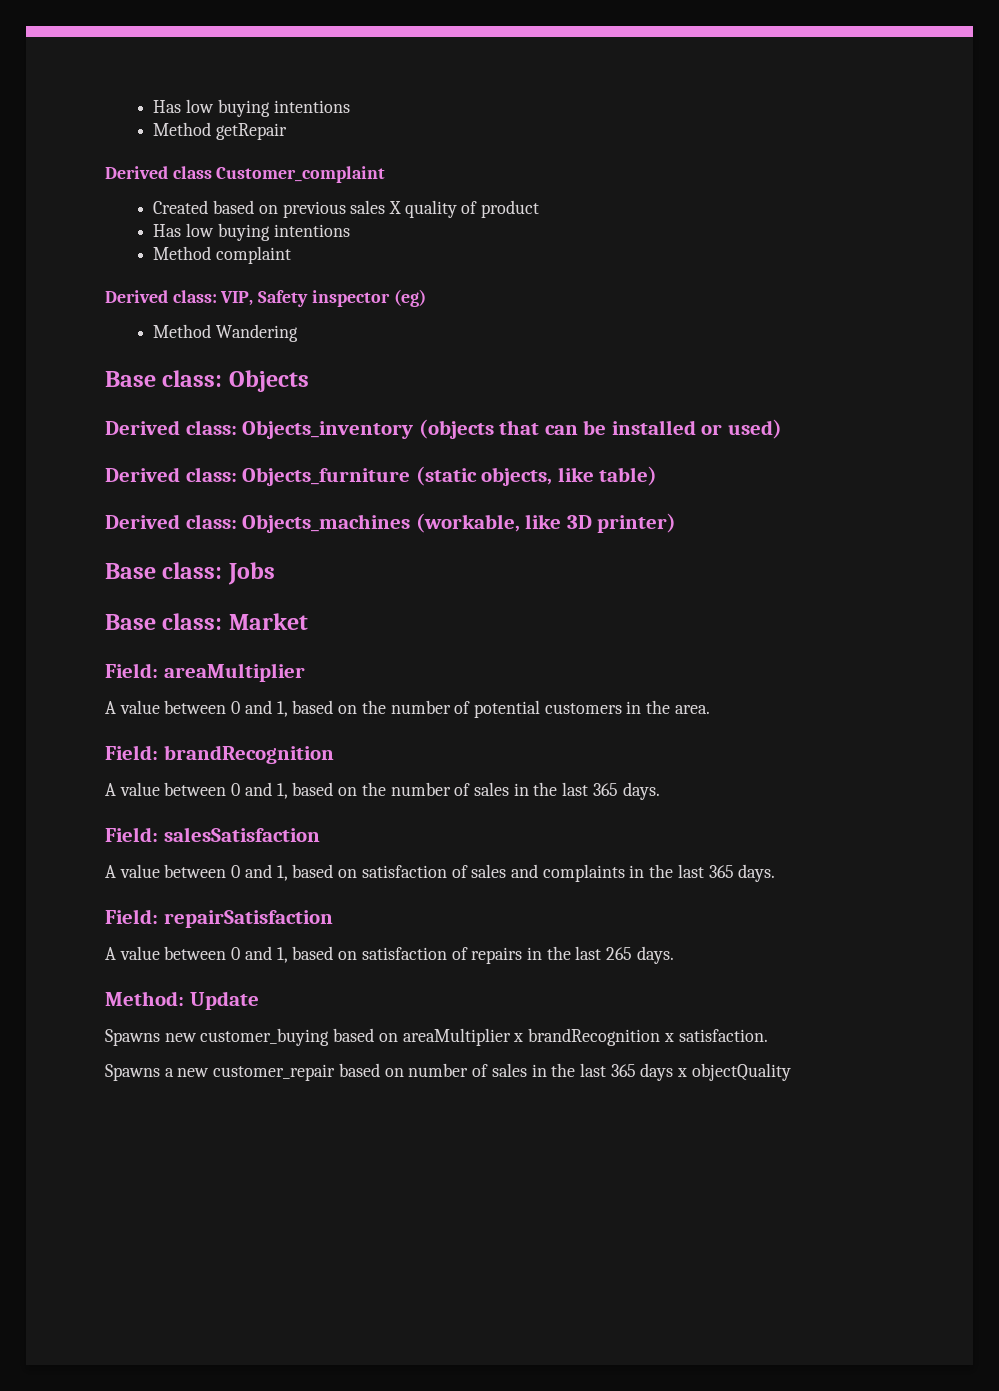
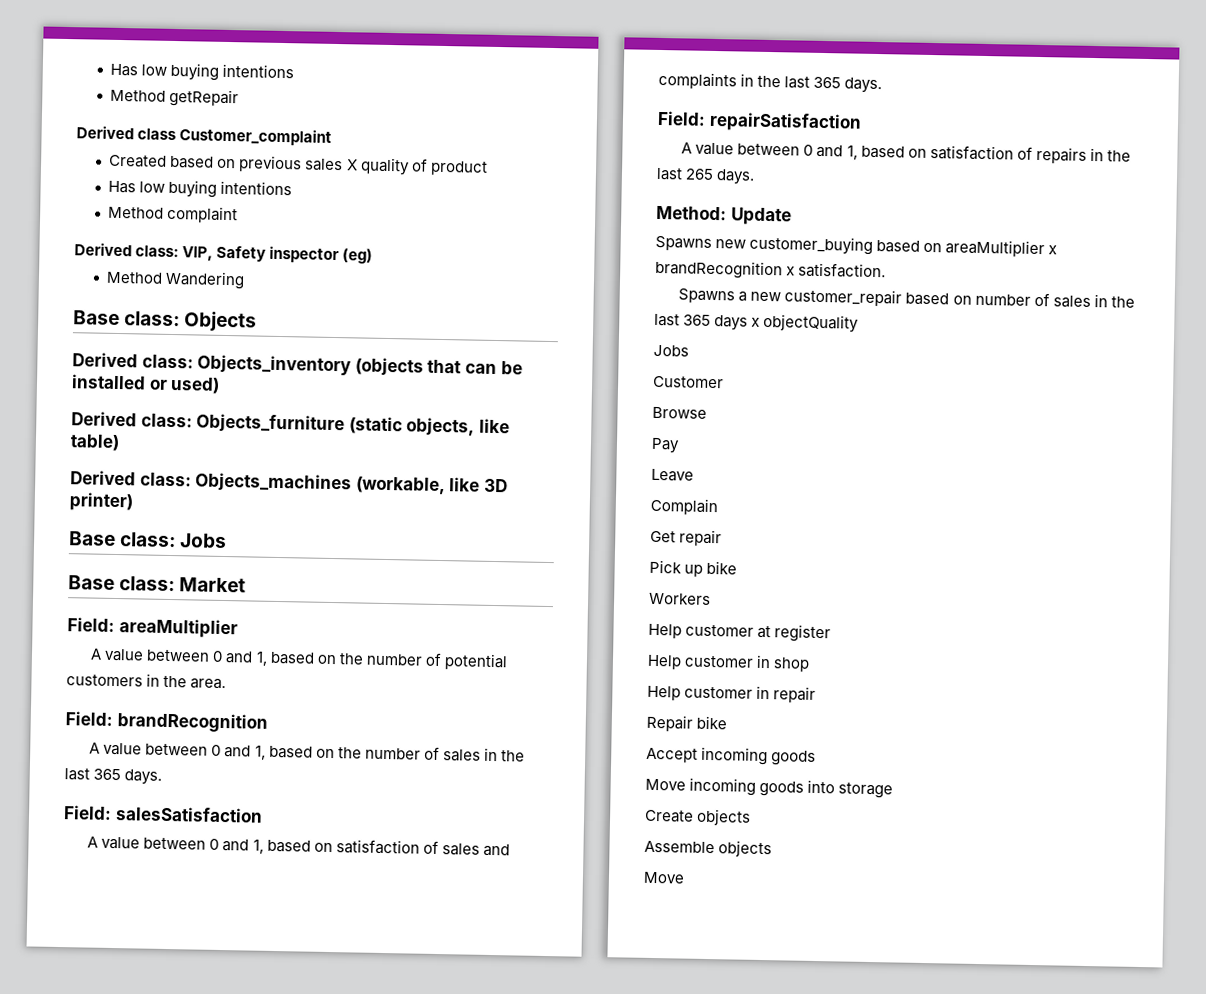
  Spawns a new customer_repair based on number of sales in the last 365 days x objectQuality
+ Jobs
+ Customer
+ Browse
+ Pay
+ Leave
+ Complain
+ Get repair
+ Pick up bike
+ Workers
+ Help customer at register
+ Help customer in shop
+ Help customer in repair
+ Repair bike
+ Accept incoming goods
+ Move incoming goods into storage
+ Create objects
+ Assemble objects
+ Move

